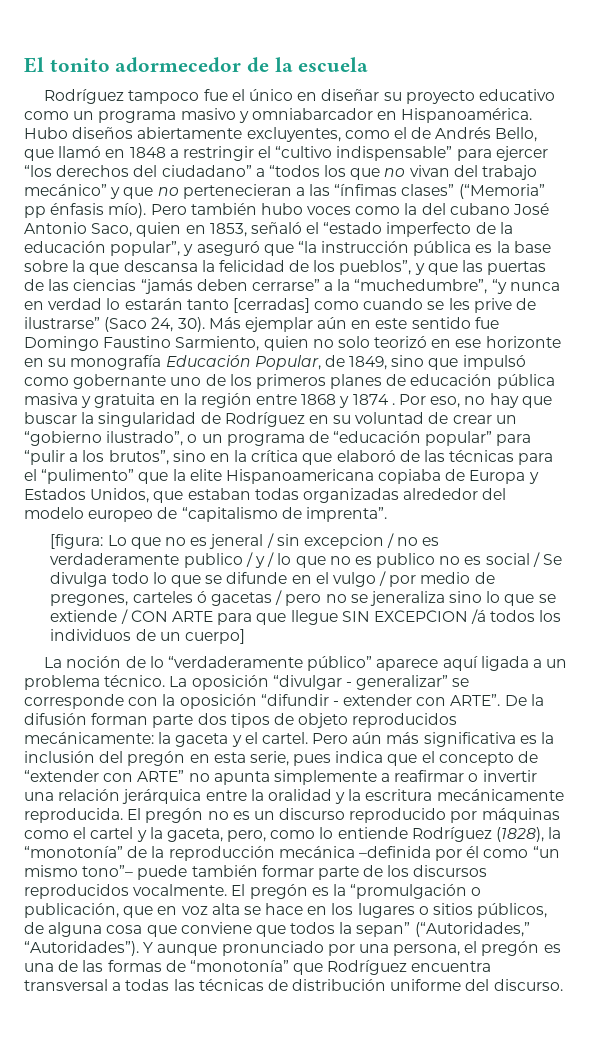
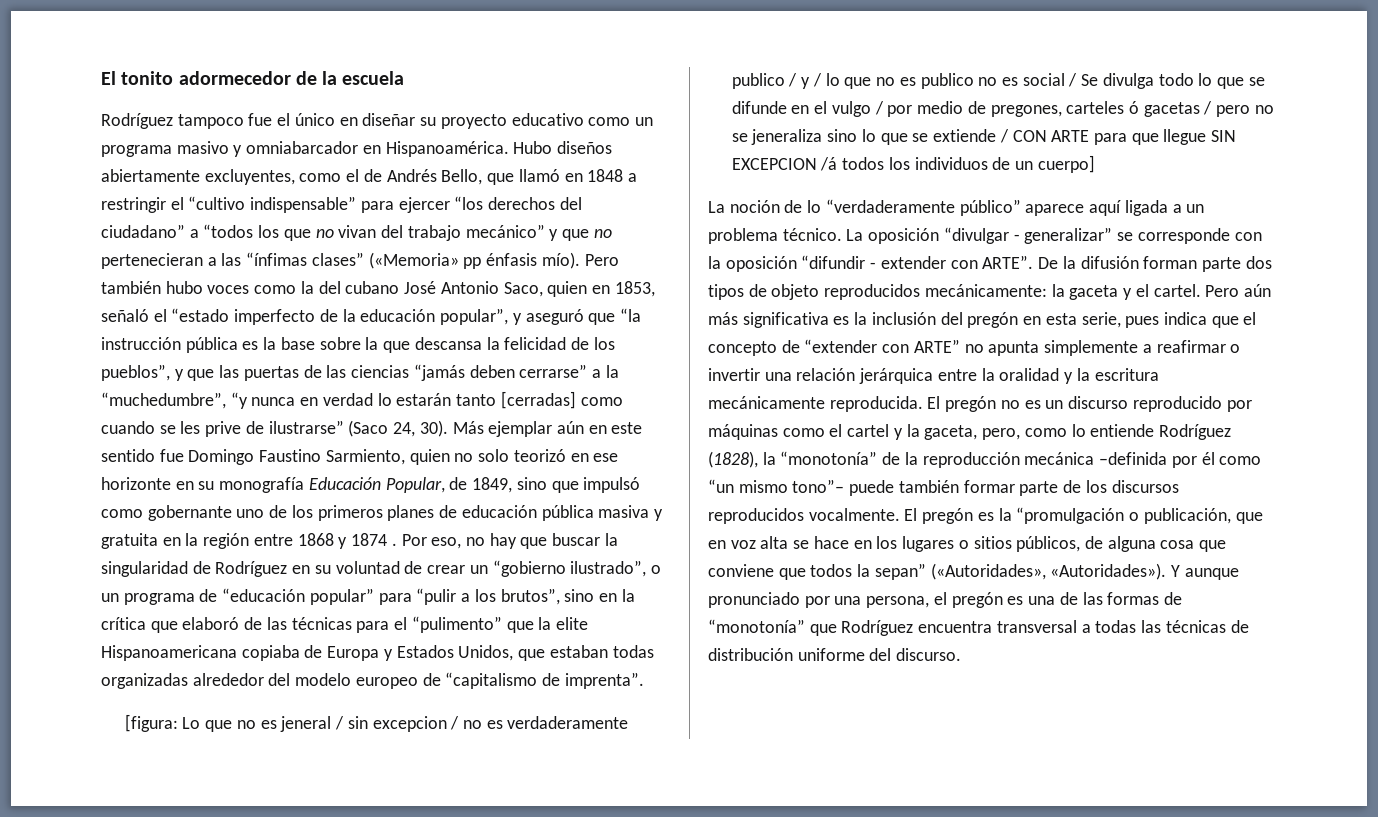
- Hubo diseños abiertamente excluyentes, como el de Andrés Bello, que llamó en 1848 a restringir el “cultivo indispensable” para ejercer “los derechos del ciudadano” a “todos los que no vivan del trabajo mecánico” y que no pertenecieran a las “ínfimas clases” (“Memoria” pp énfasis mío).
+ Hubo diseños abiertamente excluyentes, como el de Andrés Bello, que llamó en 1848 a restringir el “cultivo indispensable” para ejercer “los derechos del ciudadano” a “todos los que no vivan del trabajo mecánico” y que no pertenecieran a las “ínfimas clases” («Memoria» pp énfasis mío).
- El pregón es la “promulgación o publicación, que en voz alta se hace en los lugares o sitios públicos, de alguna cosa que conviene que todos la sepan” (“Autoridades,” “Autoridades”).
+ El pregón es la “promulgación o publicación, que en voz alta se hace en los lugares o sitios públicos, de alguna cosa que conviene que todos la sepan” («Autoridades», «Autoridades»).

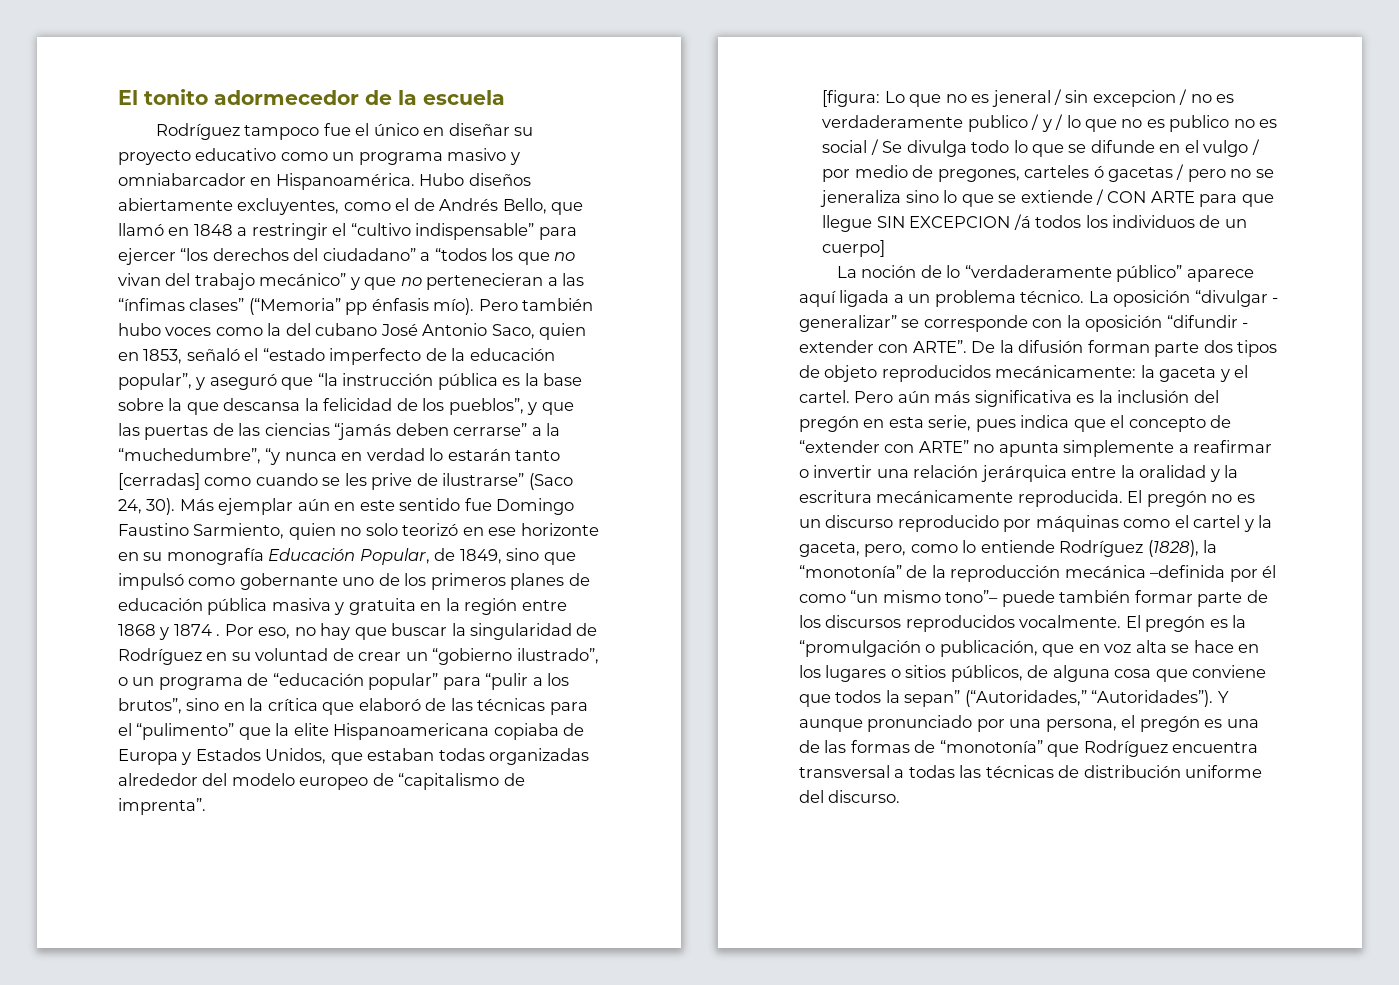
- Hubo diseños abiertamente excluyentes, como el de Andrés Bello, que llamó en 1848 a restringir el “cultivo indispensable” para ejercer “los derechos del ciudadano” a “todos los que no vivan del trabajo mecánico” y que no pertenecieran a las “ínfimas clases” («Memoria» pp énfasis mío).
+ Hubo diseños abiertamente excluyentes, como el de Andrés Bello, que llamó en 1848 a restringir el “cultivo indispensable” para ejercer “los derechos del ciudadano” a “todos los que no vivan del trabajo mecánico” y que no pertenecieran a las “ínfimas clases” (“Memoria” pp énfasis mío).
- El pregón es la “promulgación o publicación, que en voz alta se hace en los lugares o sitios públicos, de alguna cosa que conviene que todos la sepan” («Autoridades», «Autoridades»).
+ El pregón es la “promulgación o publicación, que en voz alta se hace en los lugares o sitios públicos, de alguna cosa que conviene que todos la sepan” (“Autoridades,” “Autoridades”).

